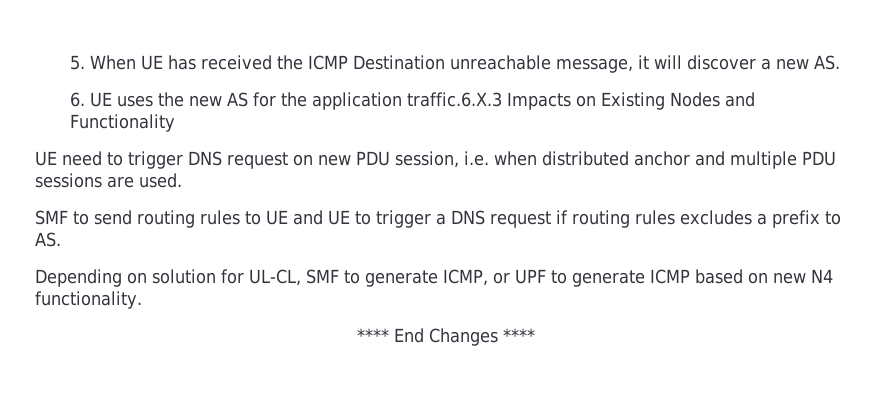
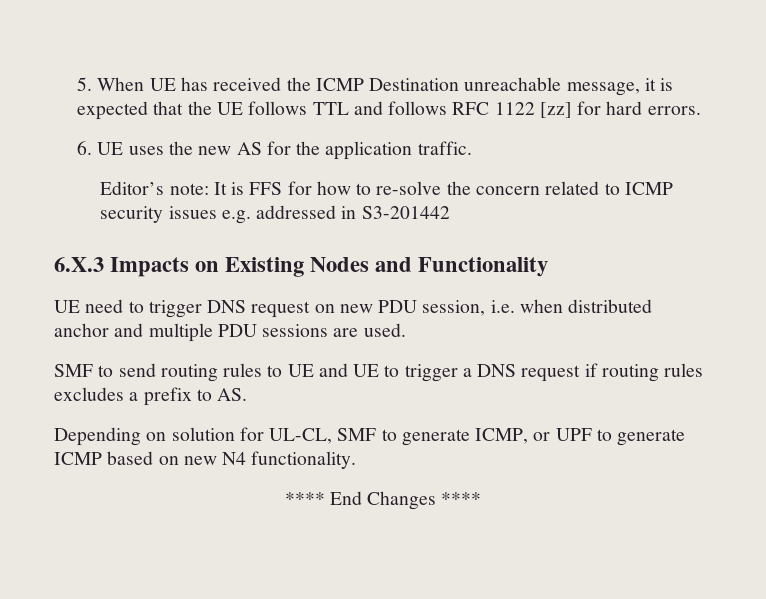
- 5. When UE has received the ICMP Destination unreachable message, it will discover a new AS.
+ 5. When UE has received the ICMP Destination unreachable message, it is expected that the UE follows TTL and follows RFC 1122 [zz] for hard errors.
- 6. UE uses the new AS for the application traffic.6.X.3 Impacts on Existing Nodes and Functionality
+ 6. UE uses the new AS for the application traffic.
+ Editor’s note: It is FFS for how to re-solve the concern related to ICMP security issues e.g. addressed in S3-201442
+ 6.X.3 Impacts on Existing Nodes and Functionality

